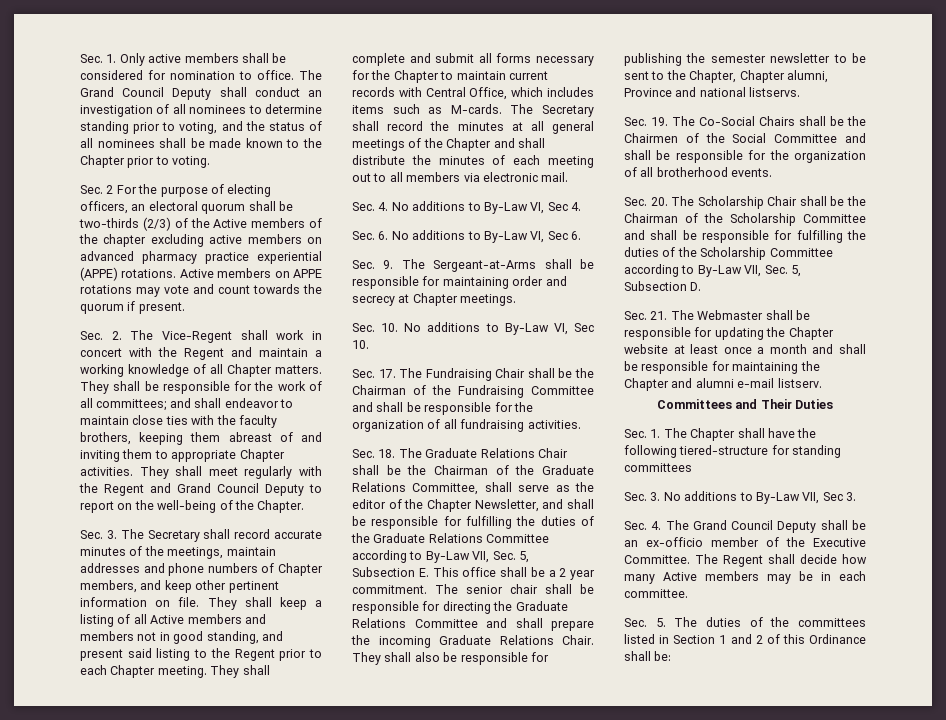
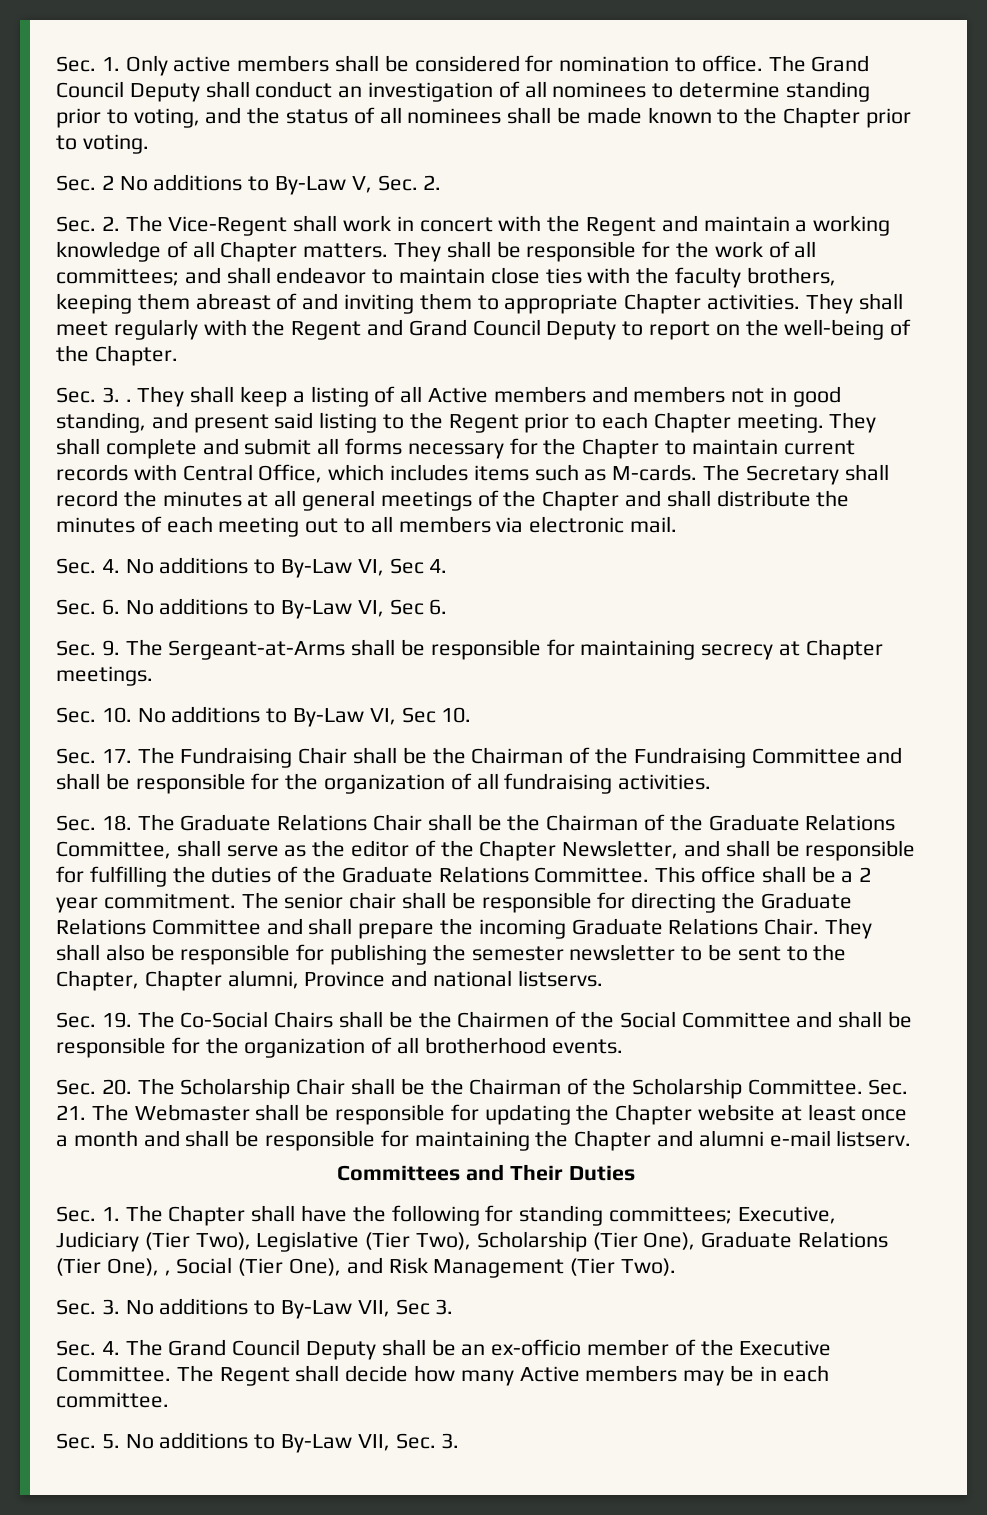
- Sec. 2 For the purpose of electing officers, an electoral quorum shall be two-thirds (2/3) of the Active members of the chapter excluding active members on advanced pharmacy practice experiential (APPE) rotations. Active members on APPE rotations may vote and count towards the quorum if present.
+ Sec. 2 No additions to By-Law V, Sec. 2.
- Sec. 3. The Secretary shall record accurate minutes of the meetings, maintain addresses and phone numbers of Chapter members, and keep other pertinent information on file.
+ Sec. 3. .
- Sec. 9. The Sergeant-at-Arms shall be responsible for maintaining order and secrecy at Chapter meetings.
+ Sec. 9. The Sergeant-at-Arms shall be responsible for maintaining secrecy at Chapter meetings.
- Sec. 18. The Graduate Relations Chair shall be the Chairman of the Graduate Relations Committee, shall serve as the editor of the Chapter Newsletter, and shall be responsible for fulfilling the duties of the Graduate Relations Committee according to By-Law VII, Sec. 5, Subsection E. This office shall be a 2 year commitment.
+ Sec. 18. The Graduate Relations Chair shall be the Chairman of the Graduate Relations Committee, shall serve as the editor of the Chapter Newsletter, and shall be responsible for fulfilling the duties of the Graduate Relations Committee. This office shall be a 2 year commitment.
- Sec. 20. The Scholarship Chair shall be the Chairman of the Scholarship Committee and shall be responsible for fulfilling the duties of the Scholarship Committee according to By-Law VII, Sec. 5, Subsection D.
- Sec. 21. The Webmaster shall be responsible for updating the Chapter website at least once a month and shall be responsible for maintaining the Chapter and alumni e-mail listserv.
+ Sec. 20. The Scholarship Chair shall be the Chairman of the Scholarship Committee. Sec. 21. The Webmaster shall be responsible for updating the Chapter website at least once a month and shall be responsible for maintaining the Chapter and alumni e-mail listserv.
- Sec. 1. The Chapter shall have the following tiered-structure for standing committees
+ Sec. 1. The Chapter shall have the following for standing committees; Executive, Judiciary (Tier Two), Legislative (Tier Two), Scholarship (Tier One), Graduate Relations (Tier One), , Social (Tier One), and Risk Management (Tier Two).
- Sec. 5. The duties of the committees listed in Section 1 and 2 of this Ordinance shall be:
+ Sec. 5. No additions to By-Law VII, Sec. 3.

